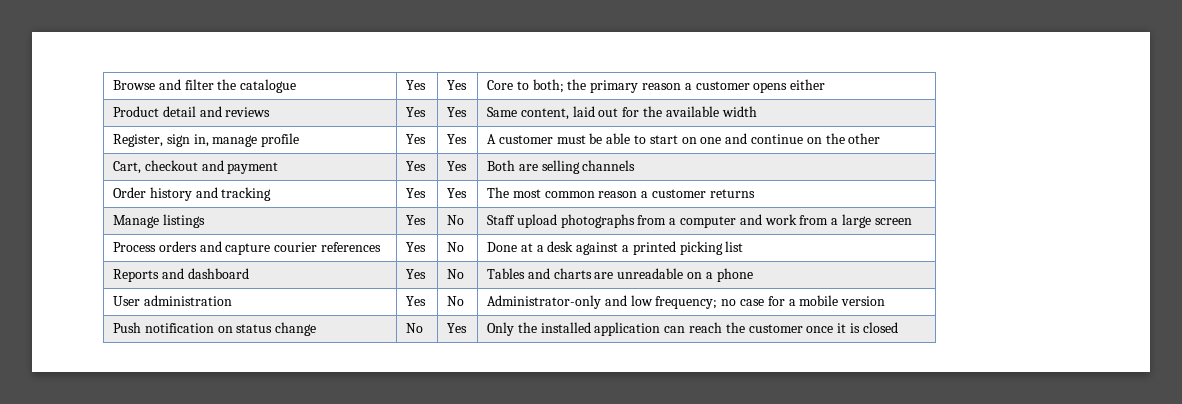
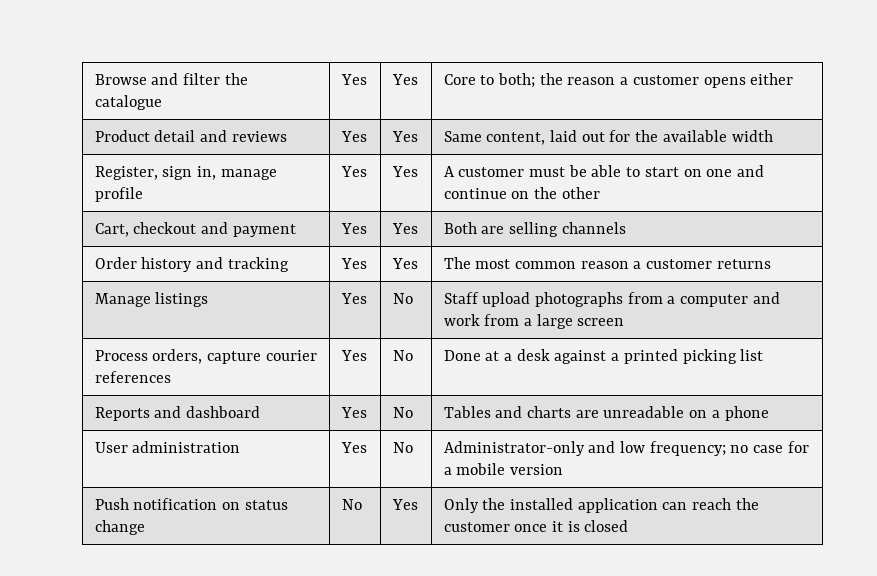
- Browse and filter the catalogue | Yes | Yes | Core to both; the primary reason a customer opens either
+ Browse and filter the catalogue | Yes | Yes | Core to both; the reason a customer opens either
- Process orders and capture courier references | Yes | No | Done at a desk against a printed picking list
+ Process orders, capture courier references | Yes | No | Done at a desk against a printed picking list

